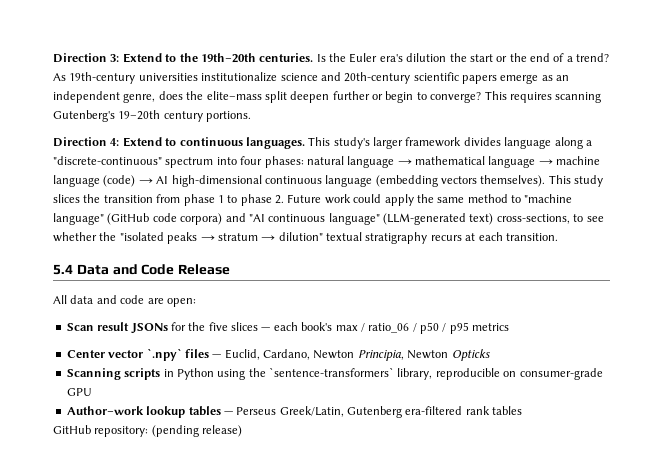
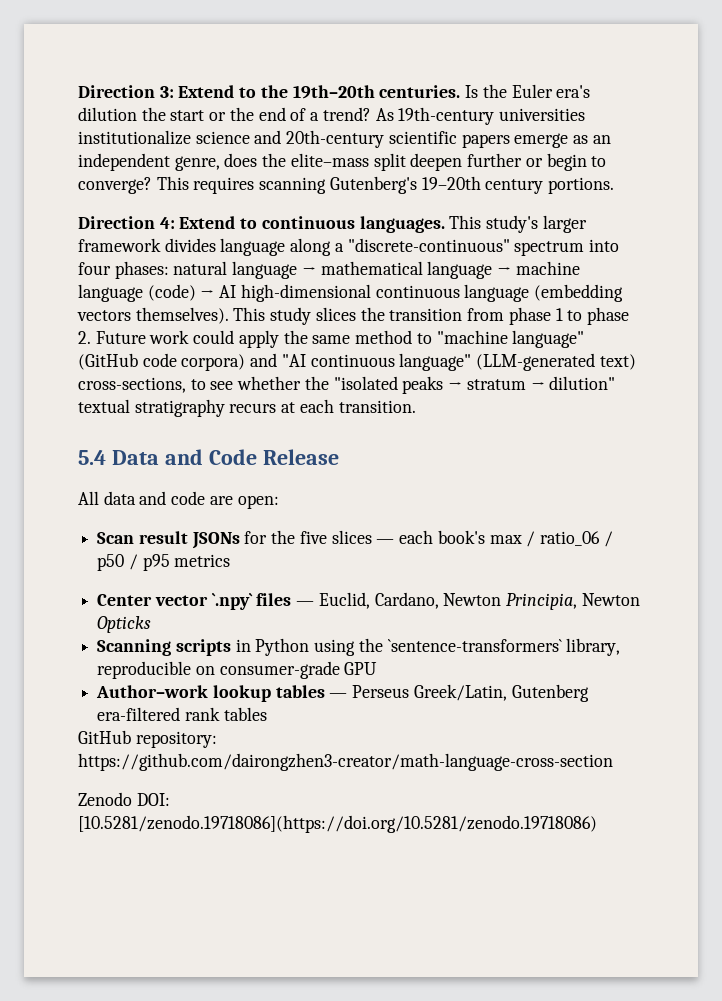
- GitHub repository: (pending release)
+ GitHub repository: https://github.com/dairongzhen3-creator/math-language-cross-section
+ Zenodo DOI: [10.5281/zenodo.19718086](https://doi.org/10.5281/zenodo.19718086)

